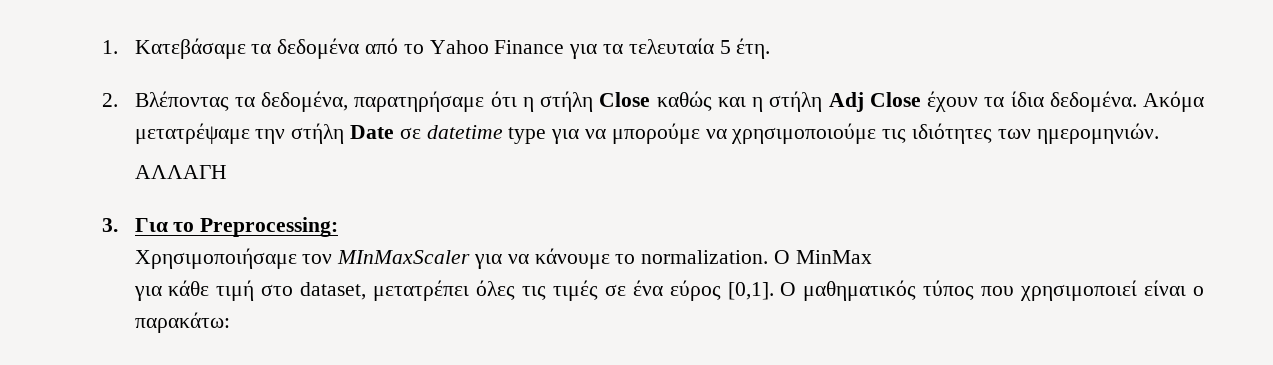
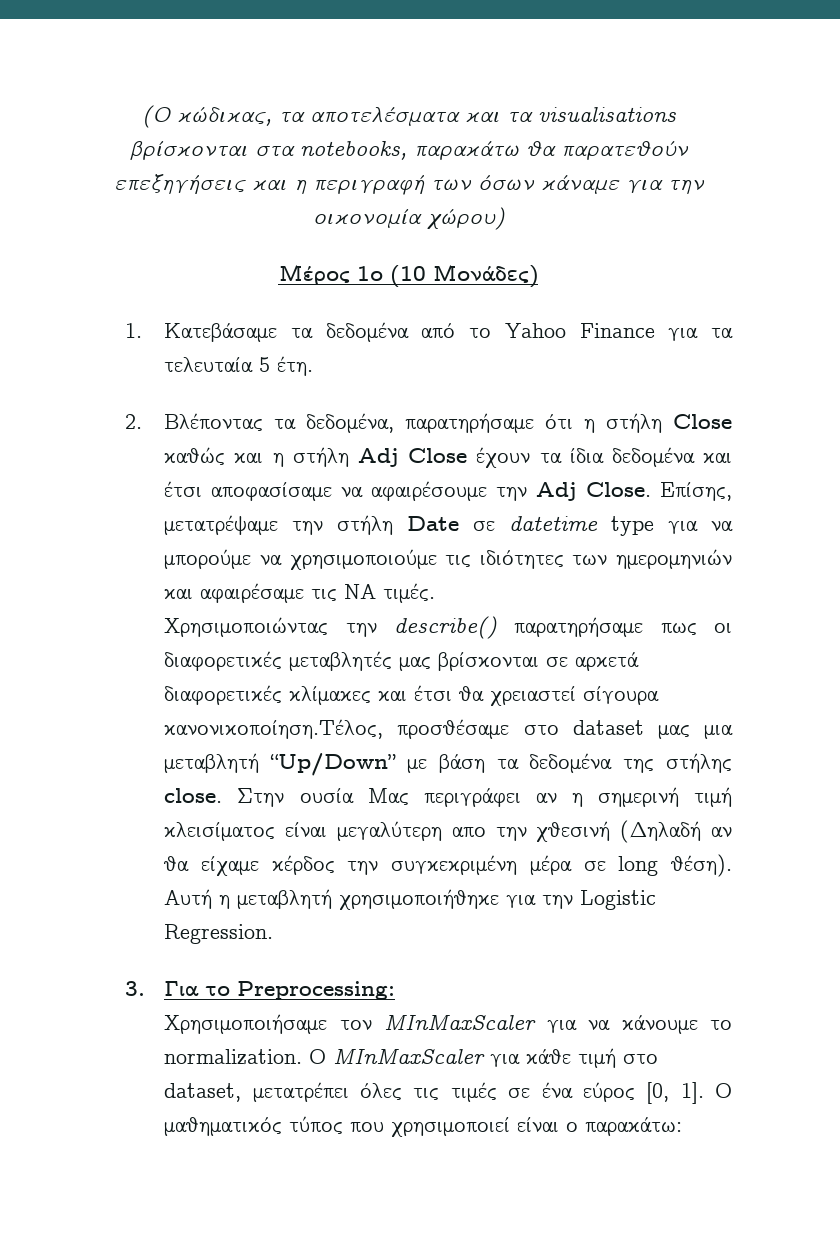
+ (Ο κώδικας, τα αποτελέσματα και τα visualisations βρίσκονται στα notebooks, παρακάτω θα παρατεθούν επεξηγήσεις και η περιγραφή των όσων κάναμε για την οικονομία χώρου)
+ Μέρος 1ο (10 Μονάδες)
- 2. Βλέποντας τα δεδομένα, παρατηρήσαμε ότι η στήλη Close καθώς και η στήλη Adj Close έχουν τα ίδια δεδομένα. Ακόμα μετατρέψαμε την στήλη Date σε datetime type για να μπορούμε να χρησιμοποιούμε τις ιδιότητες των ημερομηνιών.
- ΑΛΛΑΓΗ
+ 2. Βλέποντας τα δεδομένα, παρατηρήσαμε ότι η στήλη Close καθώς και η στήλη Adj Close έχουν τα ίδια δεδομένα και έτσι αποφασίσαμε να αφαιρέσουμε την Adj Close. Επίσης, μετατρέψαμε την στήλη Date σε datetime type για να μπορούμε να χρησιμοποιούμε τις ιδιότητες των ημερομηνιών και αφαιρέσαμε τις NA τιμές.
+ Χρησιμοποιώντας την describe() παρατηρήσαμε πως οι διαφορετικές μεταβλητές μας βρίσκονται σε αρκετά διαφορετικές κλίμακες και έτσι θα χρειαστεί σίγουρα κανονικοποίηση.Τέλος, προσθέσαμε στο dataset μας μια μεταβλητή “Up/Down” με βάση τα δεδομένα της στήλης close. Στην ουσία Μας περιγράφει αν η σημερινή τιμή κλεισίματος είναι μεγαλύτερη απο την χθεσινή (Δηλαδή αν θα είχαμε κέρδος την συγκεκριμένη μέρα σε long θέση). Αυτή η μεταβλητή χρησιμοποιήθηκε για την Logistic Regression.
- Ο MinMax
- για κάθε τιμή στο dataset, μετατρέπει όλες τις τιμές σε ένα εύρος [0,1].
+ Ο MInMaxScaler για κάθε τιμή στο dataset, μετατρέπει όλες τις τιμές σε ένα εύρος [0, 1].

